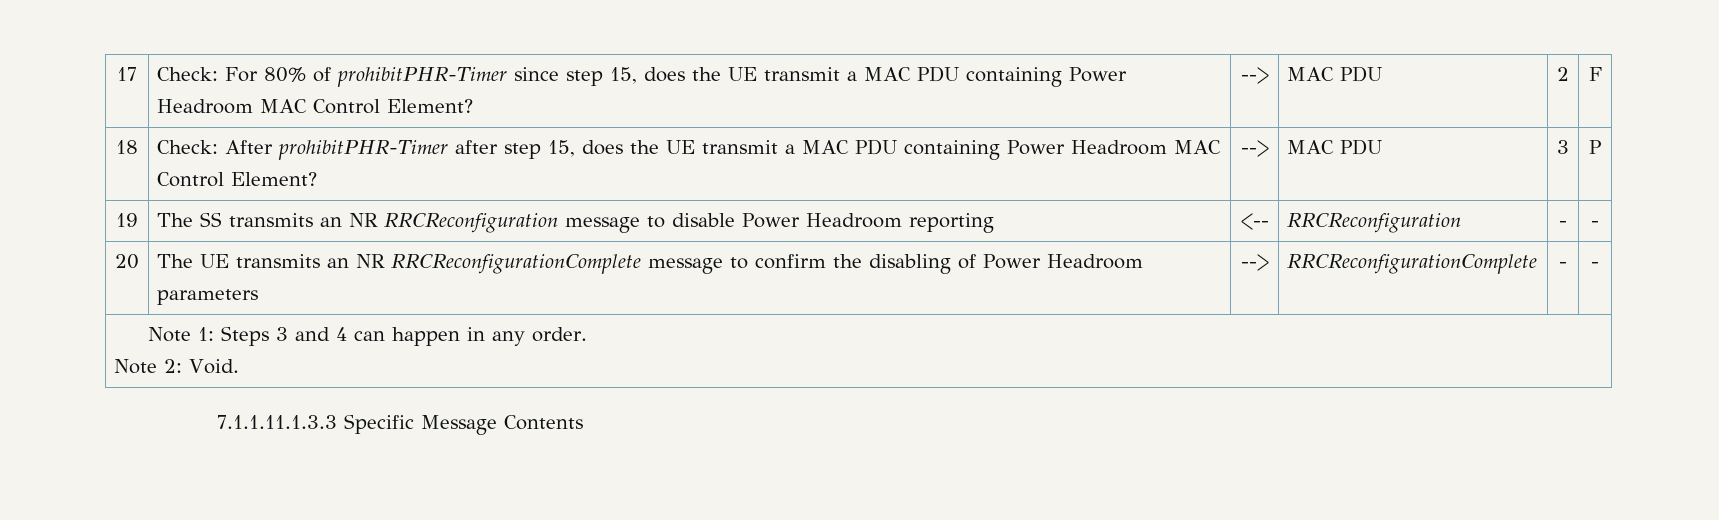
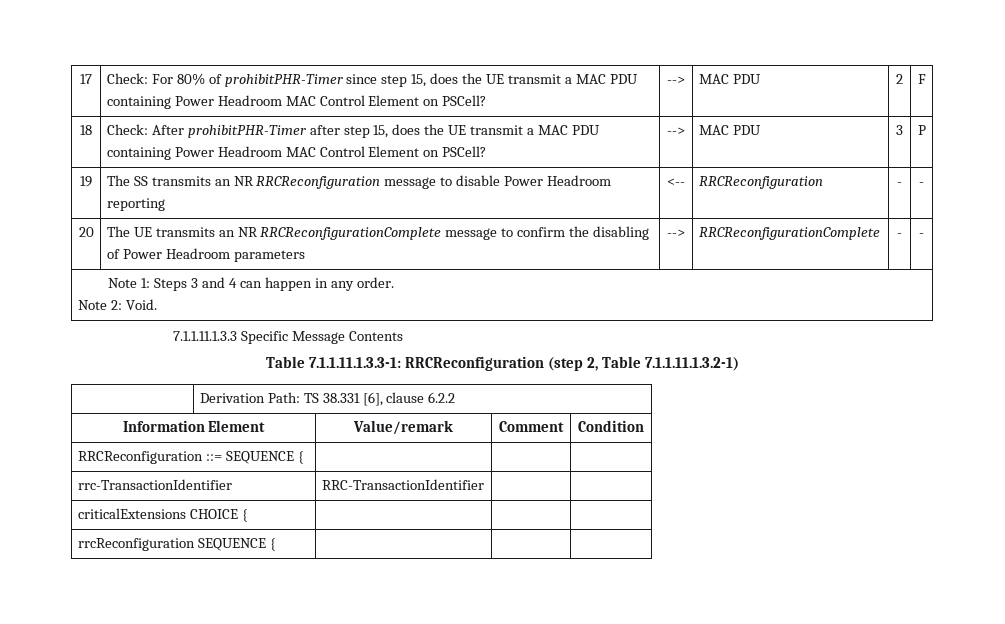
- 17 | Check: For 80% of prohibitPHR-Timer since step 15, does the UE transmit a MAC PDU containing Power Headroom MAC Control Element? | --> | MAC PDU | 2 | F
+ 17 | Check: For 80% of prohibitPHR-Timer since step 15, does the UE transmit a MAC PDU containing Power Headroom MAC Control Element on PSCell? | --> | MAC PDU | 2 | F
- 18 | Check: After prohibitPHR-Timer after step 15, does the UE transmit a MAC PDU containing Power Headroom MAC Control Element? | --> | MAC PDU | 3 | P
+ 18 | Check: After prohibitPHR-Timer after step 15, does the UE transmit a MAC PDU containing Power Headroom MAC Control Element on PSCell? | --> | MAC PDU | 3 | P
+ Table 7.1.1.11.1.3.3-1: RRCReconfiguration (step 2, Table 7.1.1.11.1.3.2-1)
+ | Derivation Path: TS 38.331 [6], clause 6.2.2
+ Information Element | Value/remark | Comment | Condition
+ RRCReconfiguration ::= SEQUENCE { | | |
+ rrc-TransactionIdentifier | RRC-TransactionIdentifier | |
+ criticalExtensions CHOICE { | | |
+ rrcReconfiguration SEQUENCE { | | |

